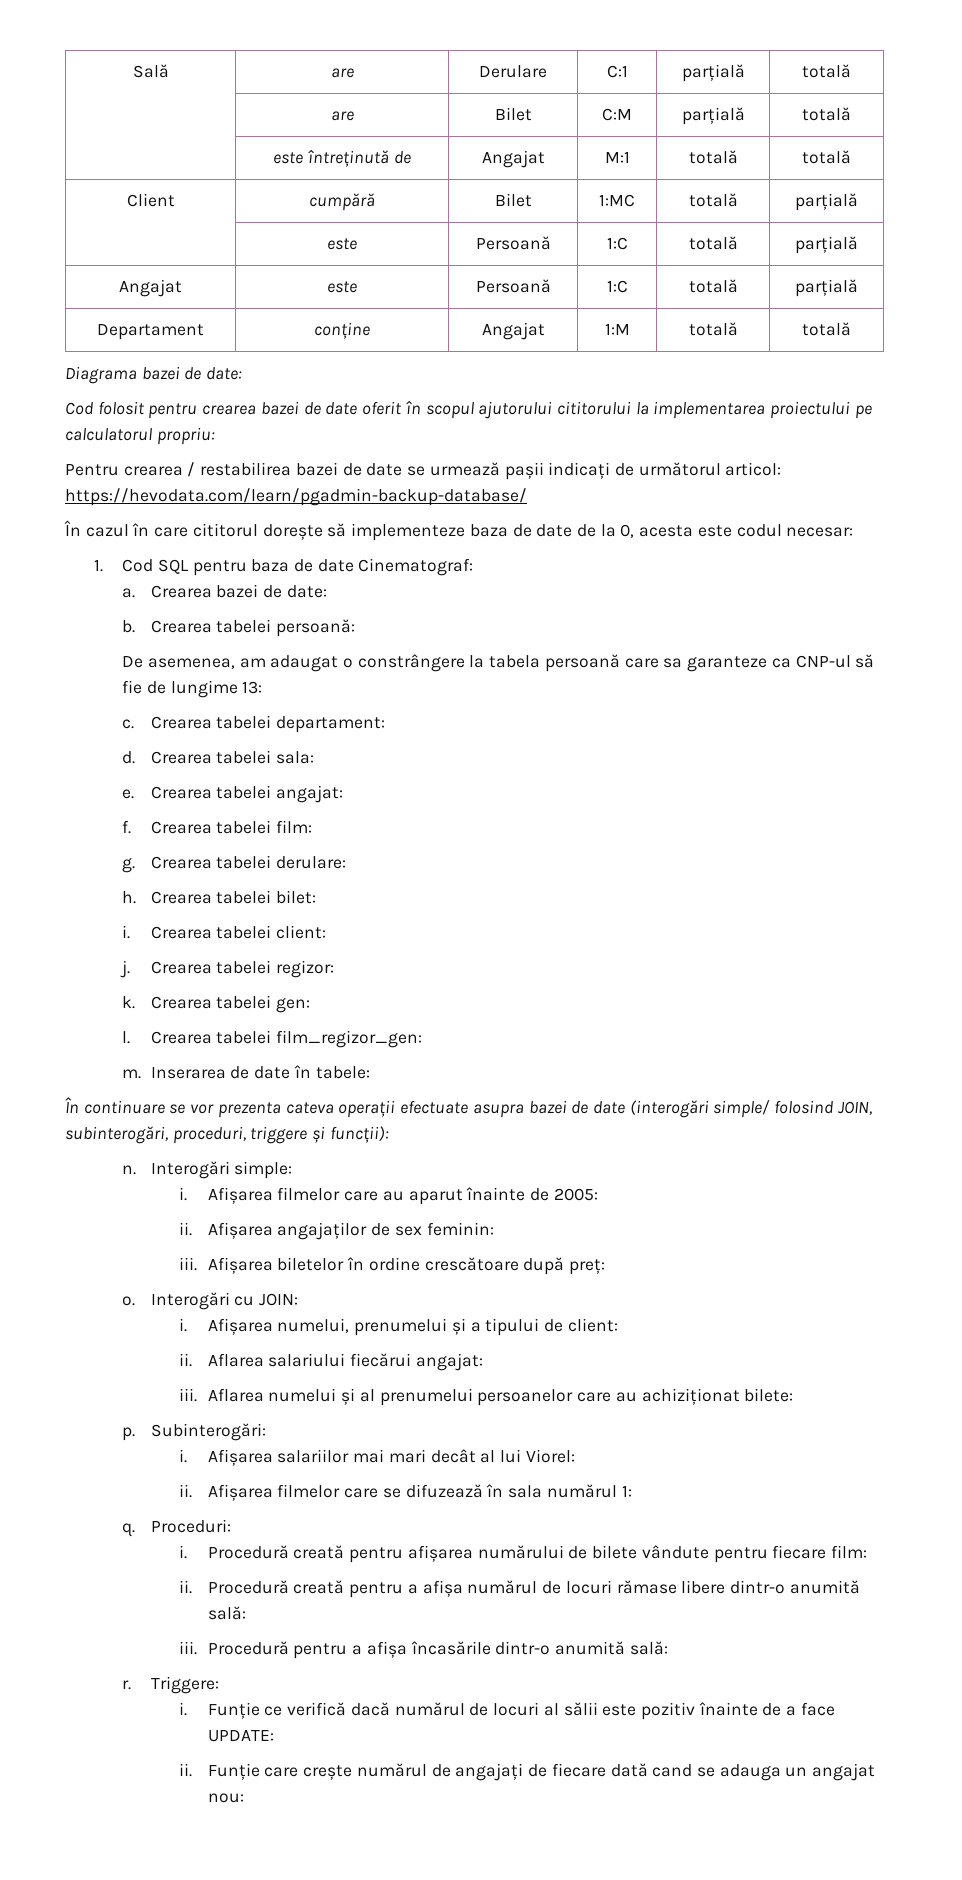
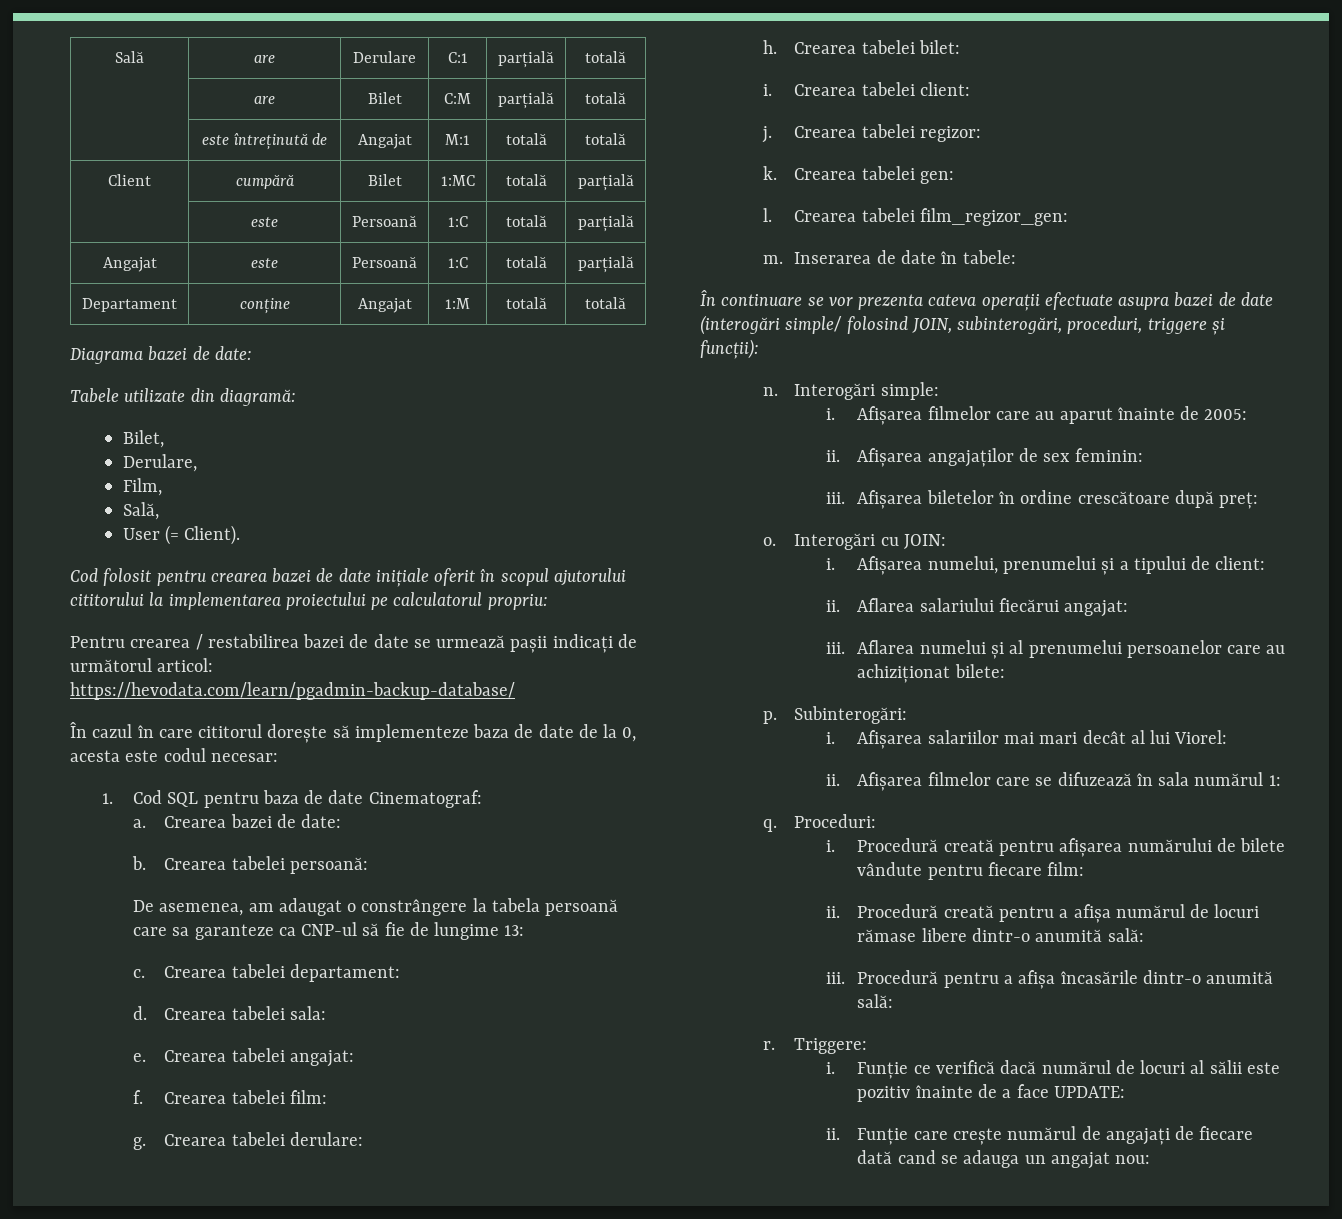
+ Tabele utilizate din diagramă:
+ Bilet,
+ Derulare,
+ Film,
+ Sală,
+ User (= Client).
- Cod folosit pentru crearea bazei de date oferit în scopul ajutorului cititorului la implementarea proiectului pe calculatorul propriu:
+ Cod folosit pentru crearea bazei de date inițiale oferit în scopul ajutorului cititorului la implementarea proiectului pe calculatorul propriu:

